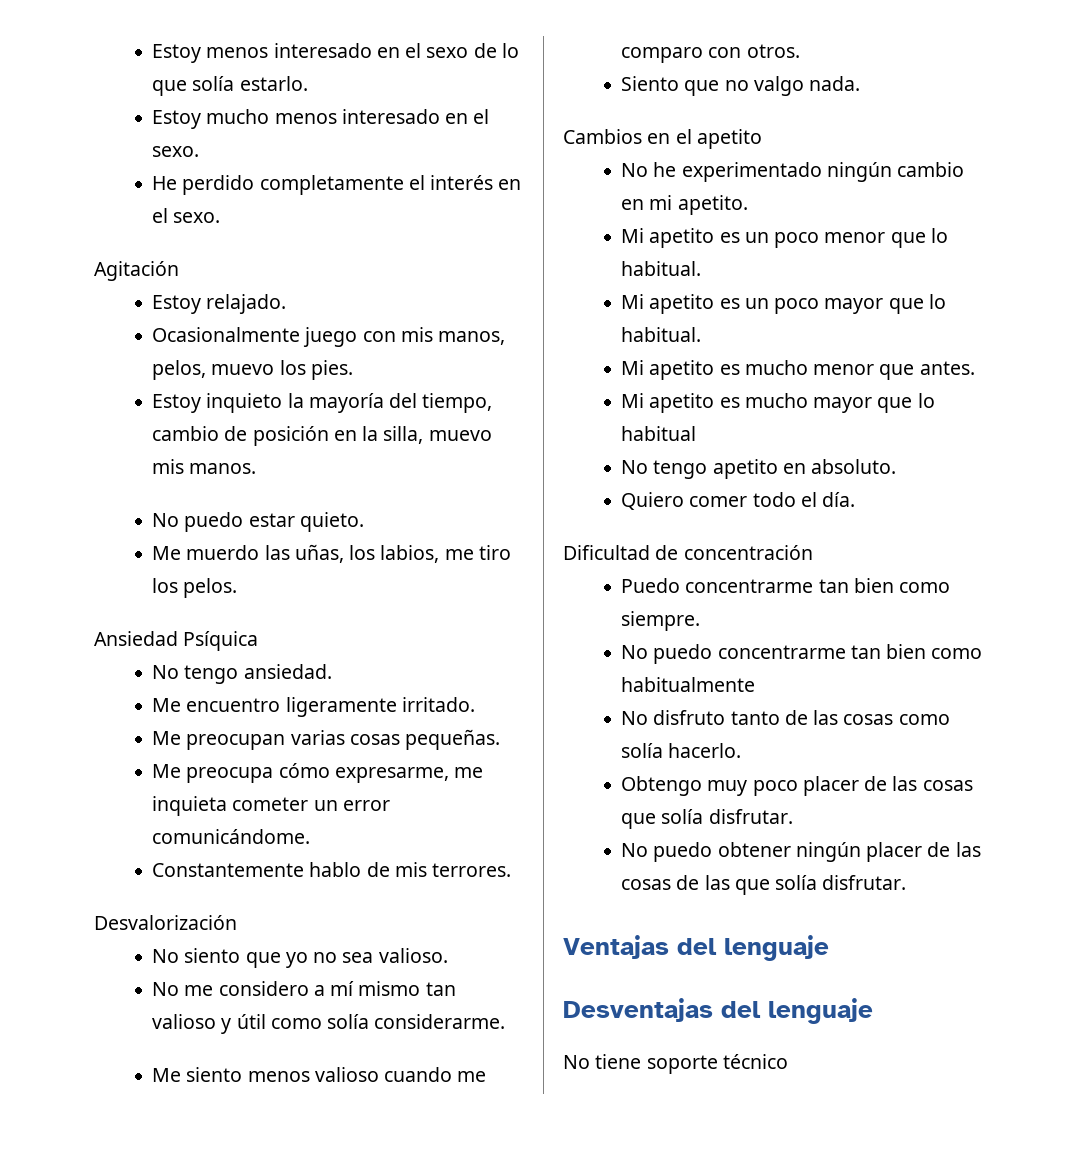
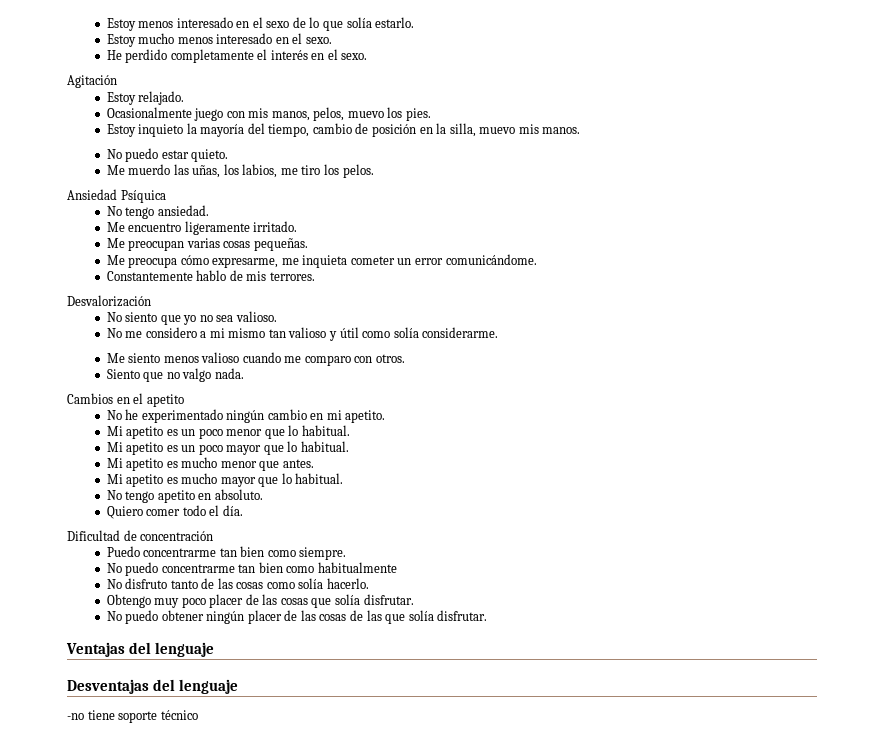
- No me considero a mí mismo tan valioso y útil como solía considerarme.
+ No me considero a mi mismo tan valioso y útil como solía considerarme.
- Mi apetito es mucho mayor que lo habitual
+ Mi apetito es mucho mayor que lo habitual.
- No tiene soporte técnico
+ -no tiene soporte técnico

